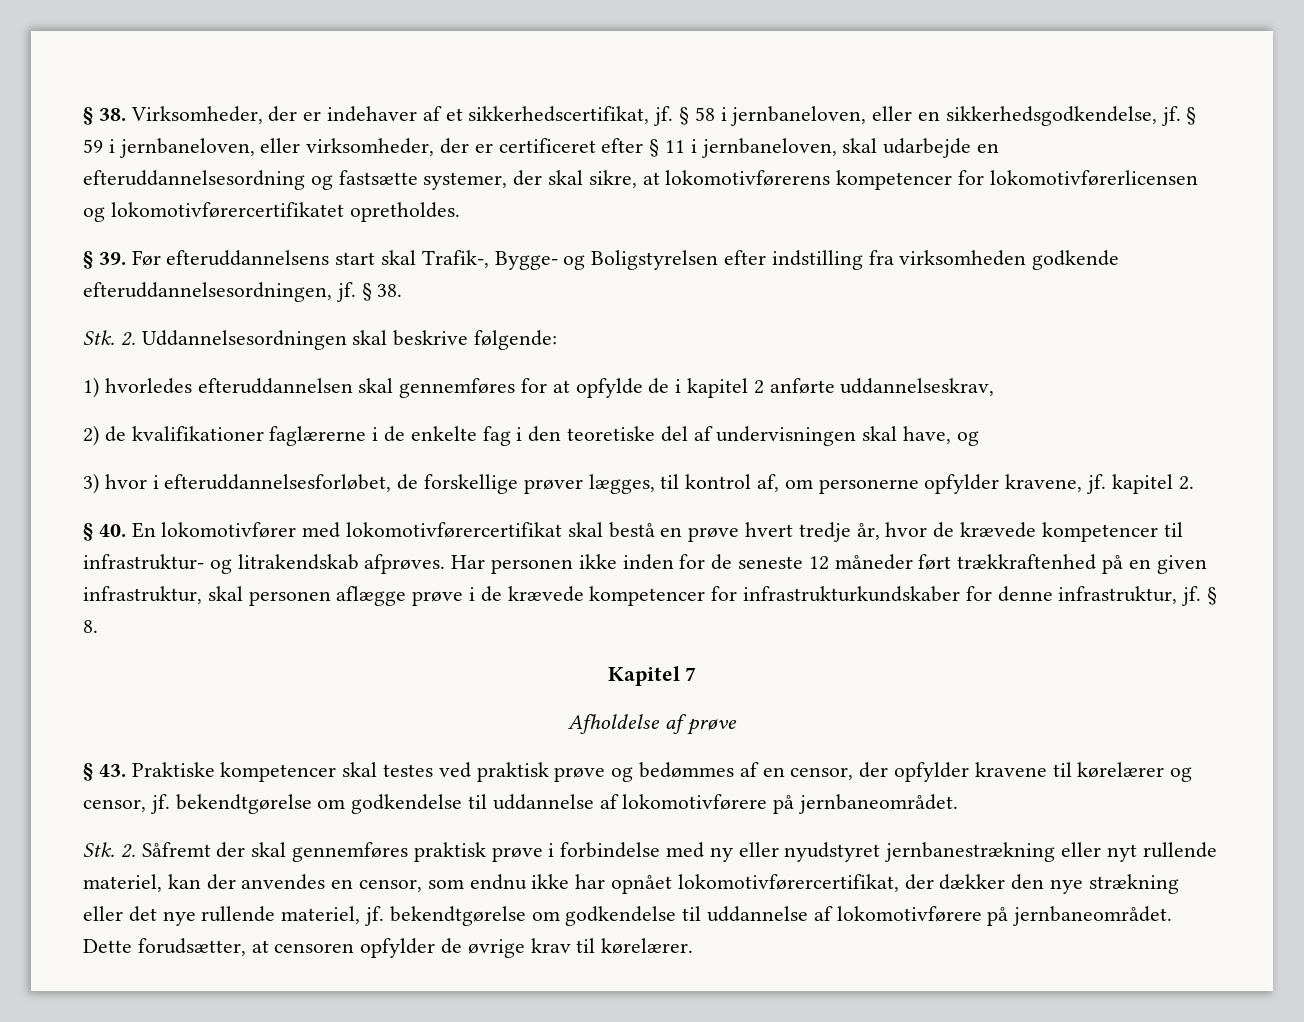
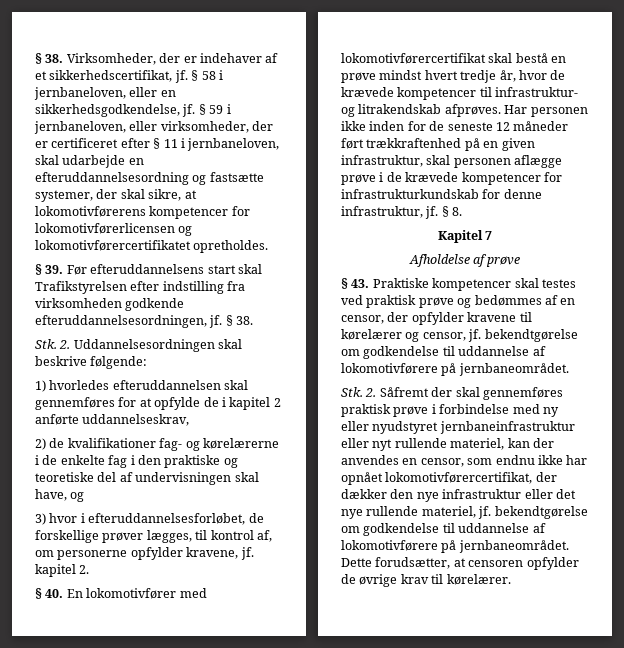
- § 39. Før efteruddannelsens start skal Trafik-, Bygge- og Boligstyrelsen efter indstilling fra virksomheden godkende efteruddannelsesordningen, jf.
+ § 39. Før efteruddannelsens start skal Trafikstyrelsen efter indstilling fra virksomheden godkende efteruddannelsesordningen, jf.
- 2) de kvalifikationer faglærerne i de enkelte fag i den teoretiske del af undervisningen skal have, og
+ 2) de kvalifikationer fag- og kørelærerne i de enkelte fag i den praktiske og teoretiske del af undervisningen skal have, og
- § 40. En lokomotivfører med lokomotivførercertifikat skal bestå en prøve hvert tredje år, hvor de krævede kompetencer til infrastruktur- og litrakendskab afprøves.
+ § 40. En lokomotivfører med lokomotivførercertifikat skal bestå en prøve mindst hvert tredje år, hvor de krævede kompetencer til infrastruktur- og litrakendskab afprøves.
- Har personen ikke inden for de seneste 12 måneder ført trækkraftenhed på en given infrastruktur, skal personen aflægge prøve i de krævede kompetencer for infrastrukturkundskaber for denne infrastruktur, jf.
+ Har personen ikke inden for de seneste 12 måneder ført trækkraftenhed på en given infrastruktur, skal personen aflægge prøve i de krævede kompetencer for infrastrukturkundskab for denne infrastruktur, jf.
- Stk. 2. Såfremt der skal gennemføres praktisk prøve i forbindelse med ny eller nyudstyret jernbanestrækning eller nyt rullende materiel, kan der anvendes en censor, som endnu ikke har opnået lokomotivførercertifikat, der dækker den nye strækning eller det nye rullende materiel, jf. bekendtgørelse om godkendelse til uddannelse af lokomotivførere på jernbaneområdet.
+ Stk. 2. Såfremt der skal gennemføres praktisk prøve i forbindelse med ny eller nyudstyret jernbaneinfrastruktur eller nyt rullende materiel, kan der anvendes en censor, som endnu ikke har opnået lokomotivførercertifikat, der dækker den nye infrastruktur eller det nye rullende materiel, jf. bekendtgørelse om godkendelse til uddannelse af lokomotivførere på jernbaneområdet.

